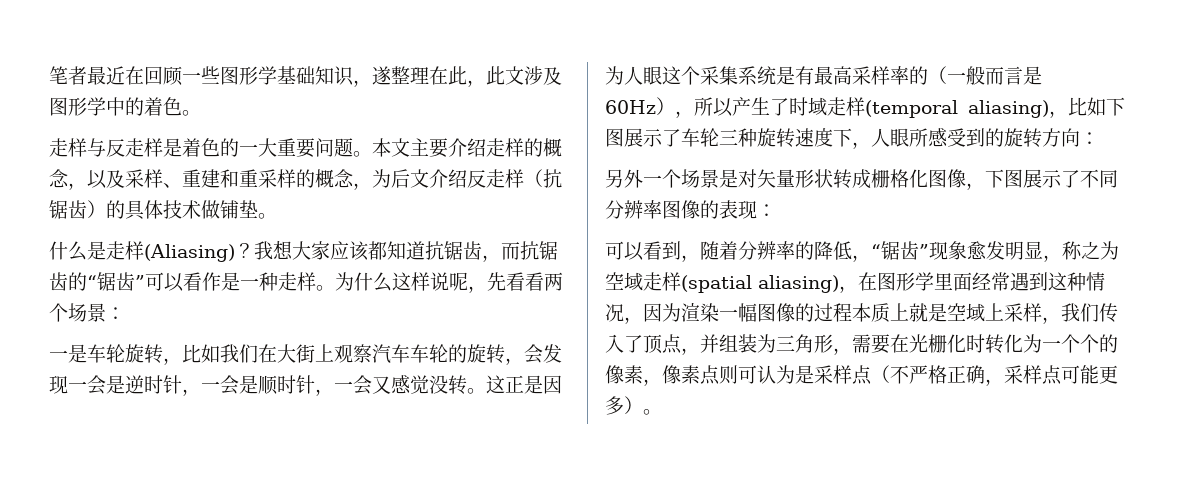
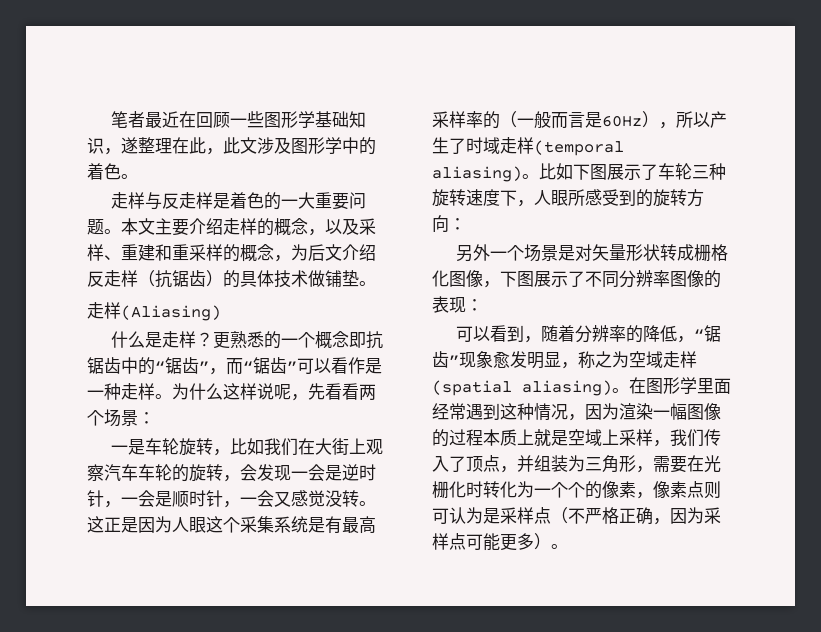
+ 走样(Aliasing)
- 什么是走样(Aliasing)？我想大家应该都知道抗锯齿，而抗锯齿的“锯齿”可以看作是一种走样。
+ 什么是走样？更熟悉的一个概念即抗锯齿中的“锯齿”，而“锯齿”可以看作是一种走样。
- 这正是因为人眼这个采集系统是有最高采样率的（一般而言是60Hz），所以产生了时域走样(temporal aliasing)，比如下图展示了车轮三种旋转速度下，人眼所感受到的旋转方向：
+ 这正是因为人眼这个采集系统是有最高采样率的（一般而言是60Hz），所以产生了时域走样(temporal aliasing)。比如下图展示了车轮三种旋转速度下，人眼所感受到的旋转方向：
- 可以看到，随着分辨率的降低，“锯齿”现象愈发明显，称之为空域走样(spatial aliasing)，在图形学里面经常遇到这种情况，因为渲染一幅图像的过程本质上就是空域上采样，我们传入了顶点，并组装为三角形，需要在光栅化时转化为一个个的像素，像素点则可认为是采样点（不严格正确，采样点可能更多）。
+ 可以看到，随着分辨率的降低，“锯齿”现象愈发明显，称之为空域走样(spatial aliasing)。在图形学里面经常遇到这种情况，因为渲染一幅图像的过程本质上就是空域上采样，我们传入了顶点，并组装为三角形，需要在光栅化时转化为一个个的像素，像素点则可认为是采样点（不严格正确，因为采样点可能更多）。

